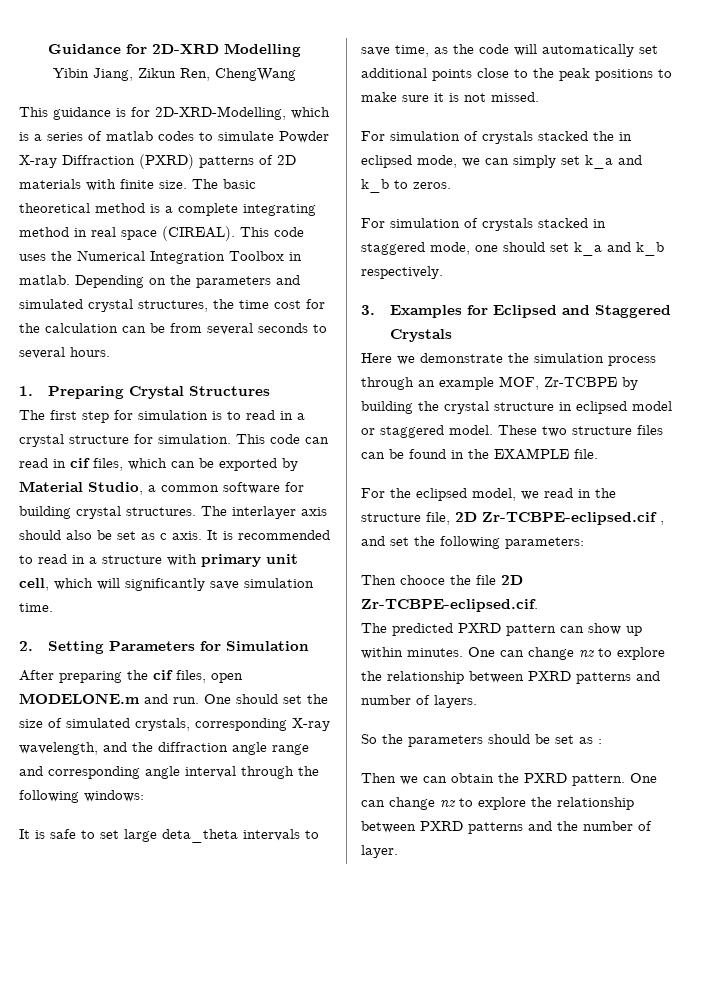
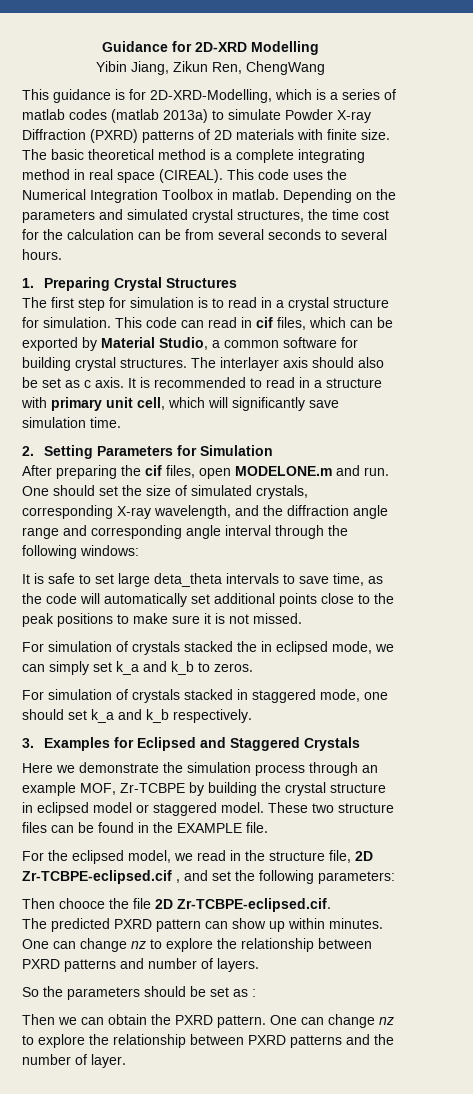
- This guidance is for 2D-XRD-Modelling, which is a series of matlab codes to simulate Powder X-ray Diffraction (PXRD) patterns of 2D materials with finite size.
+ This guidance is for 2D-XRD-Modelling, which is a series of matlab codes (matlab 2013a) to simulate Powder X-ray Diffraction (PXRD) patterns of 2D materials with finite size.

